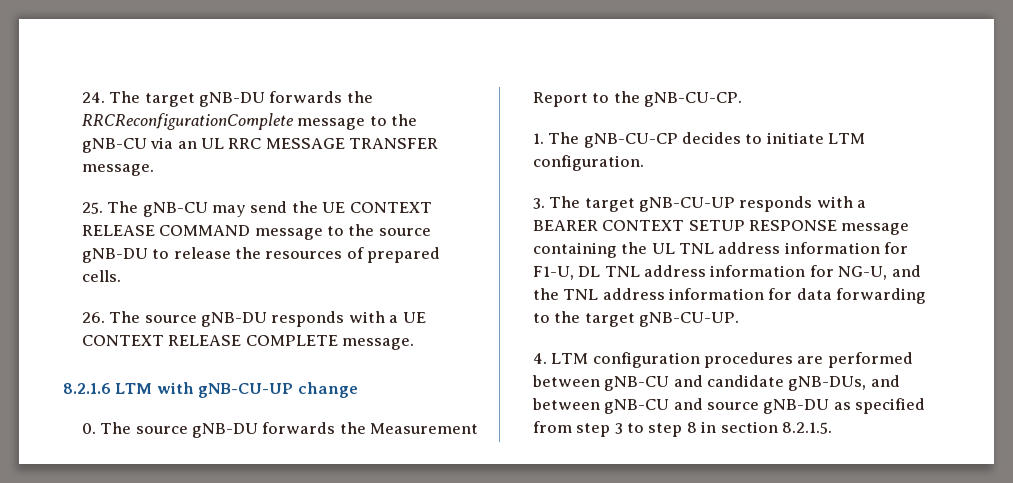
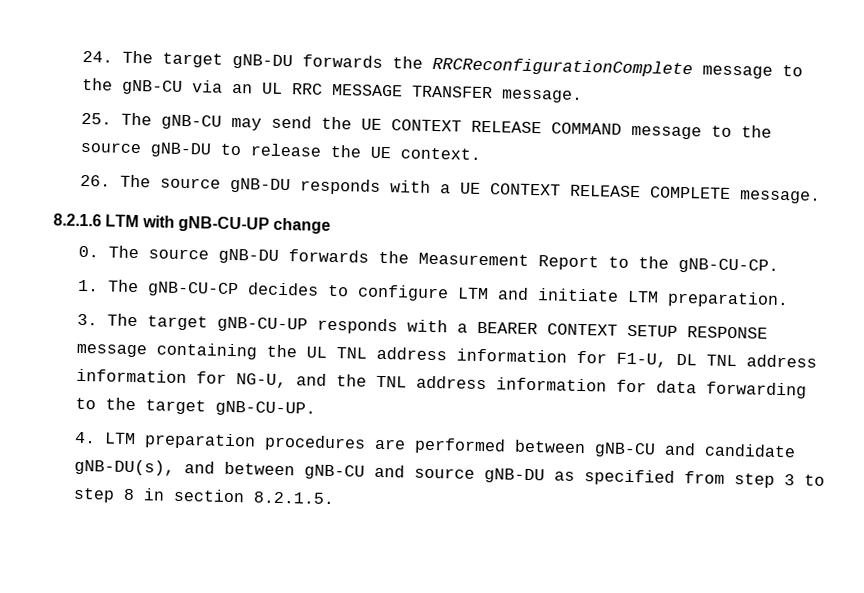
- 25. The gNB-CU may send the UE CONTEXT RELEASE COMMAND message to the source gNB-DU to release the resources of prepared cells.
+ 25. The gNB-CU may send the UE CONTEXT RELEASE COMMAND message to the source gNB-DU to release the UE context.
- 1. The gNB-CU-CP decides to initiate LTM configuration.
+ 1. The gNB-CU-CP decides to configure LTM and initiate LTM preparation.
- 4. LTM configuration procedures are performed between gNB-CU and candidate gNB-DUs, and between gNB-CU and source gNB-DU as specified from step 3 to step 8 in section 8.2.1.5.
+ 4. LTM preparation procedures are performed between gNB-CU and candidate gNB-DU(s), and between gNB-CU and source gNB-DU as specified from step 3 to step 8 in section 8.2.1.5.

